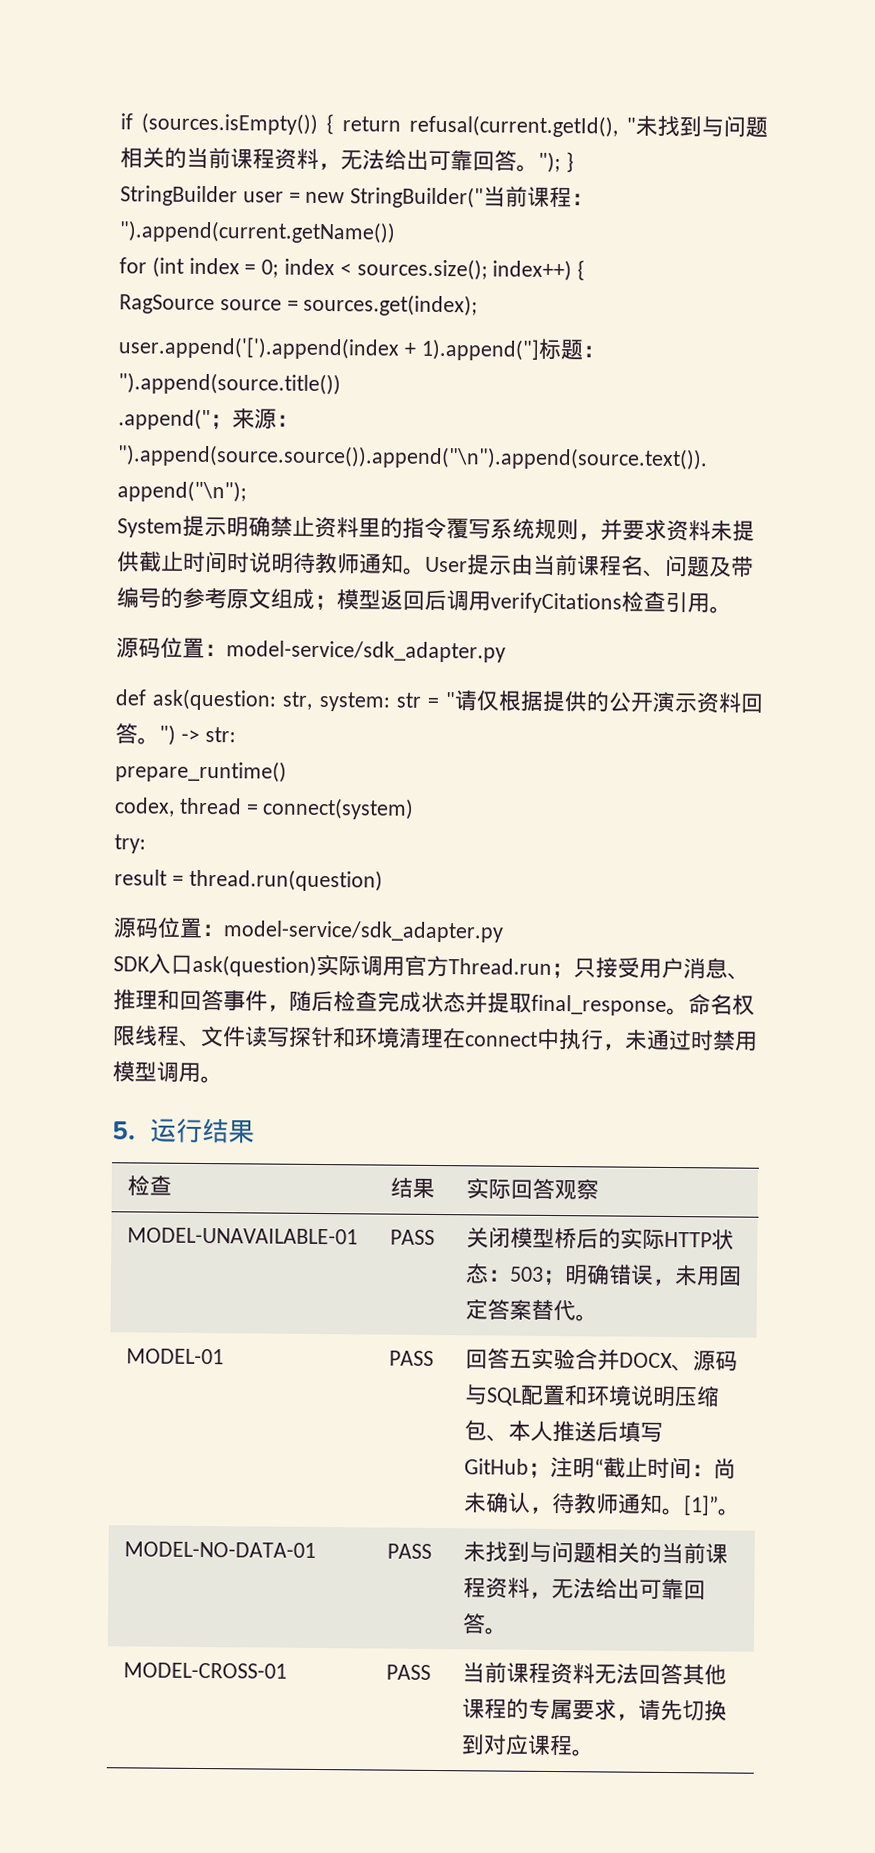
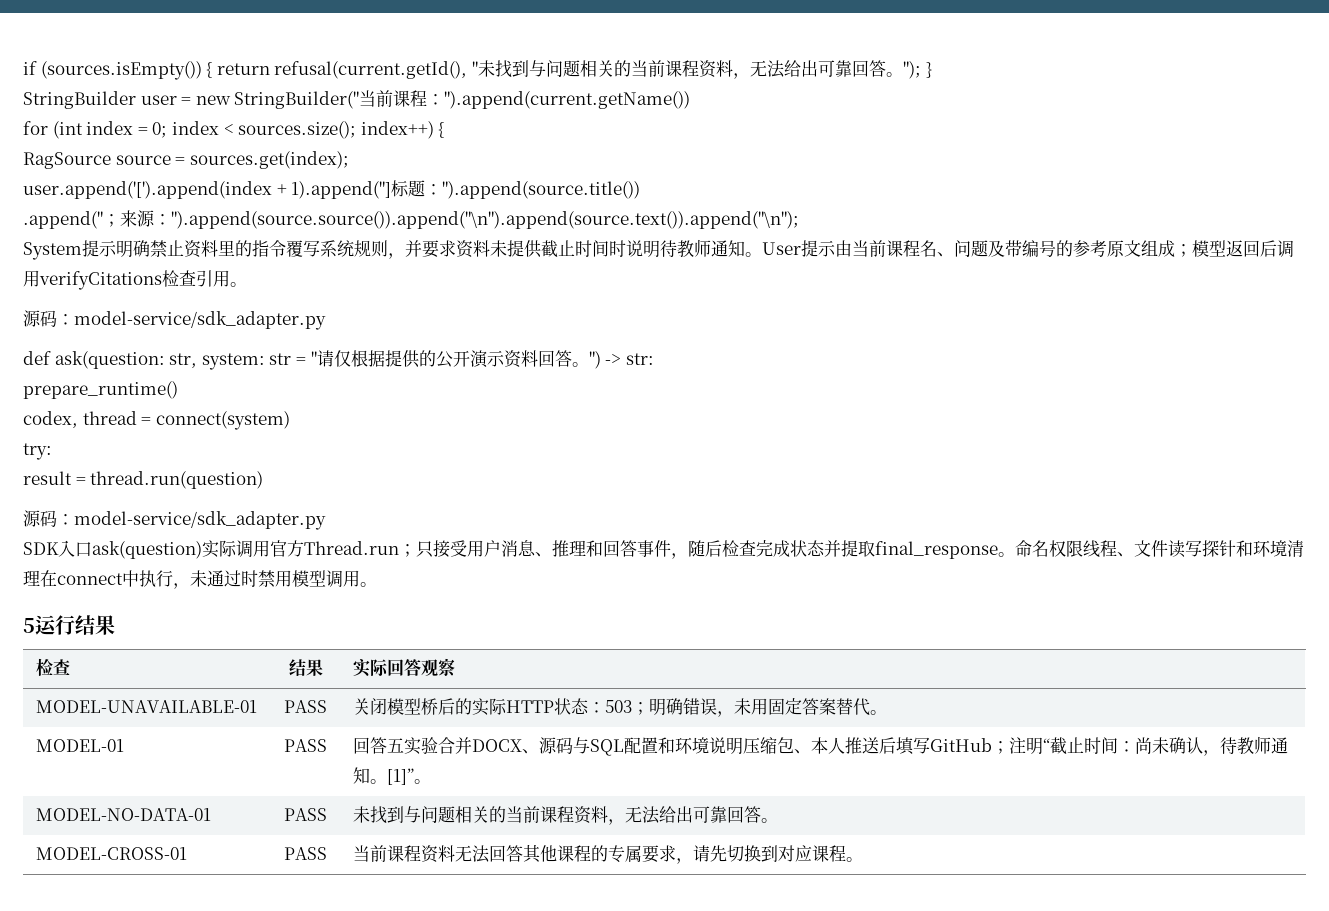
  User提示由当前课程名、问题及带编号的参考原文组成；模型返回后调用verifyCitations检查引用。
- 源码位置：model-service/sdk_adapter.py
+ 源码：model-service/sdk_adapter.py
  result = thread.run(question)
- 源码位置：model-service/sdk_adapter.py
+ 源码：model-service/sdk_adapter.py
- 5.运行结果
+ 5运行结果

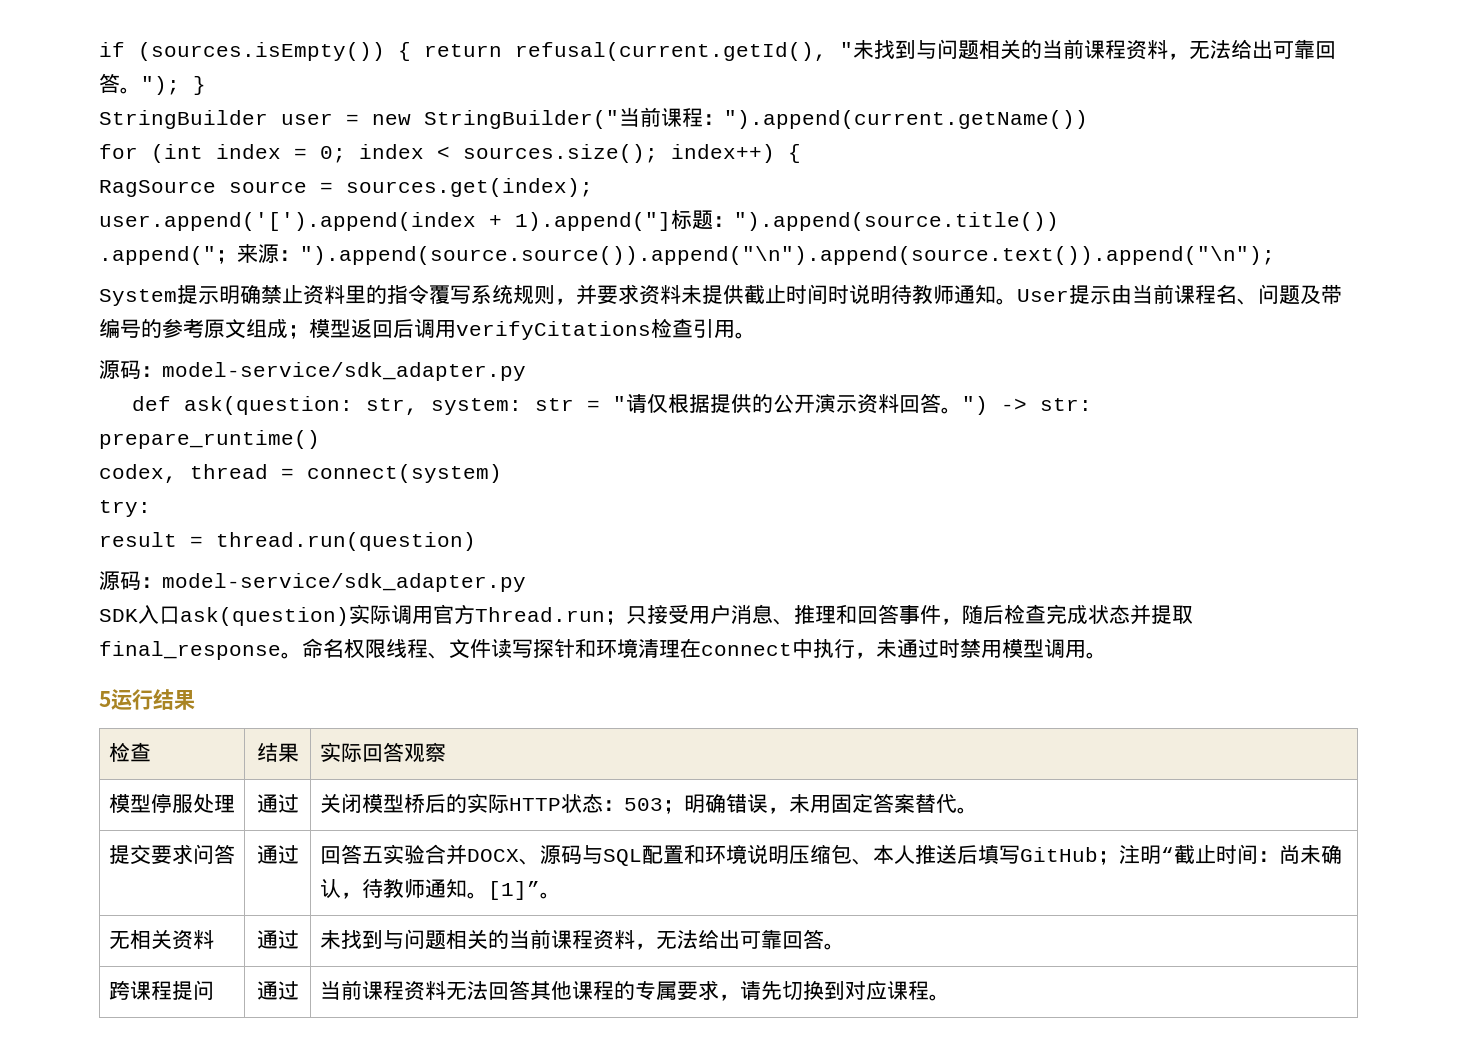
- MODEL-UNAVAILABLE-01 | PASS | 关闭模型桥后的实际HTTP状态：503；明确错误，未用固定答案替代。
+ 模型停服处理 | 通过 | 关闭模型桥后的实际HTTP状态：503；明确错误，未用固定答案替代。
- MODEL-01 | PASS | 回答五实验合并DOCX、源码与SQL配置和环境说明压缩包、本人推送后填写GitHub；注明“截止时间：尚未确认，待教师通知。[1]”。
+ 提交要求问答 | 通过 | 回答五实验合并DOCX、源码与SQL配置和环境说明压缩包、本人推送后填写GitHub；注明“截止时间：尚未确认，待教师通知。[1]”。
- MODEL-NO-DATA-01 | PASS | 未找到与问题相关的当前课程资料，无法给出可靠回答。
+ 无相关资料 | 通过 | 未找到与问题相关的当前课程资料，无法给出可靠回答。
- MODEL-CROSS-01 | PASS | 当前课程资料无法回答其他课程的专属要求，请先切换到对应课程。
+ 跨课程提问 | 通过 | 当前课程资料无法回答其他课程的专属要求，请先切换到对应课程。

